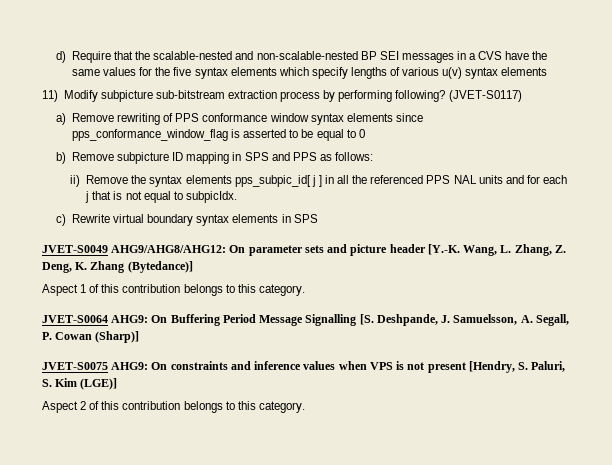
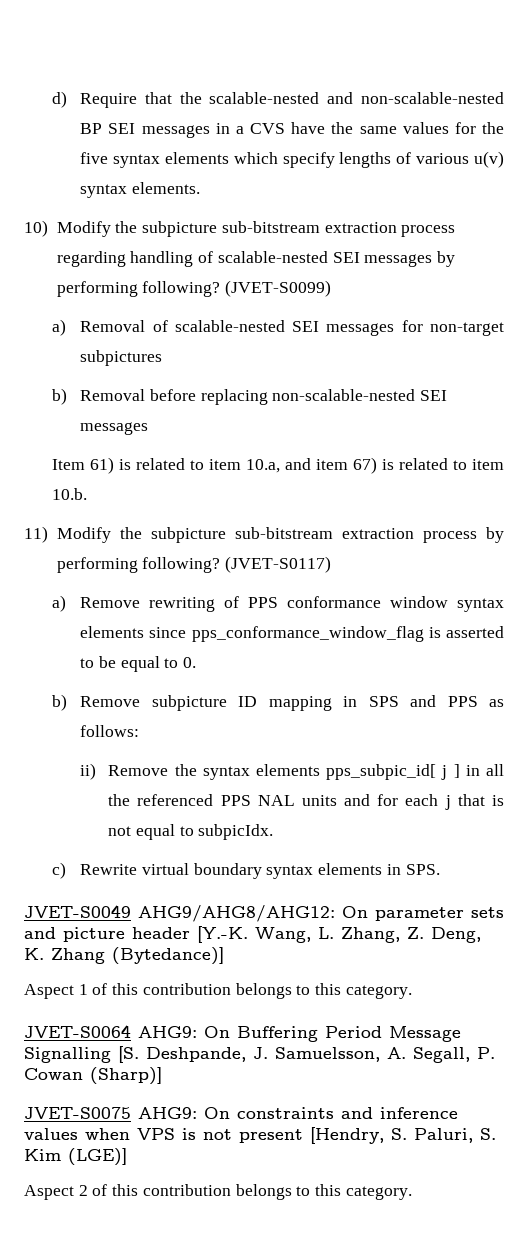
- d) Require that the scalable-nested and non-scalable-nested BP SEI messages in a CVS have the same values for the five syntax elements which specify lengths of various u(v) syntax elements
- 11) Modify subpicture sub-bitstream extraction process by performing following?
+ d) Require that the scalable-nested and non-scalable-nested BP SEI messages in a CVS have the same values for the five syntax elements which specify lengths of various u(v) syntax elements.
+ 10) Modify the subpicture sub-bitstream extraction process regarding handling of scalable-nested SEI messages by performing following? (JVET-S0099)
+ a) Removal of scalable-nested SEI messages for non-target subpictures
+ b) Removal before replacing non-scalable-nested SEI messages
+ Item 61) is related to item 10.a, and item 67) is related to item 10.b.
+ 11) Modify the subpicture sub-bitstream extraction process by performing following?
- a) Remove rewriting of PPS conformance window syntax elements since pps_conformance_window_flag is asserted to be equal to 0
+ a) Remove rewriting of PPS conformance window syntax elements since pps_conformance_window_flag is asserted to be equal to 0.
- c) Rewrite virtual boundary syntax elements in SPS
+ c) Rewrite virtual boundary syntax elements in SPS.

